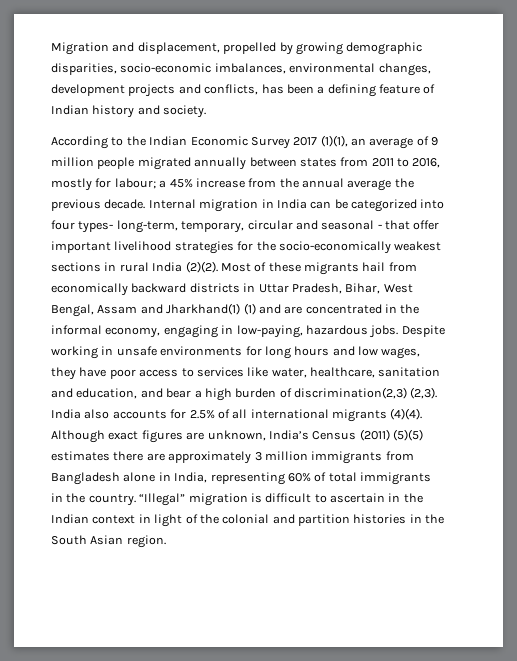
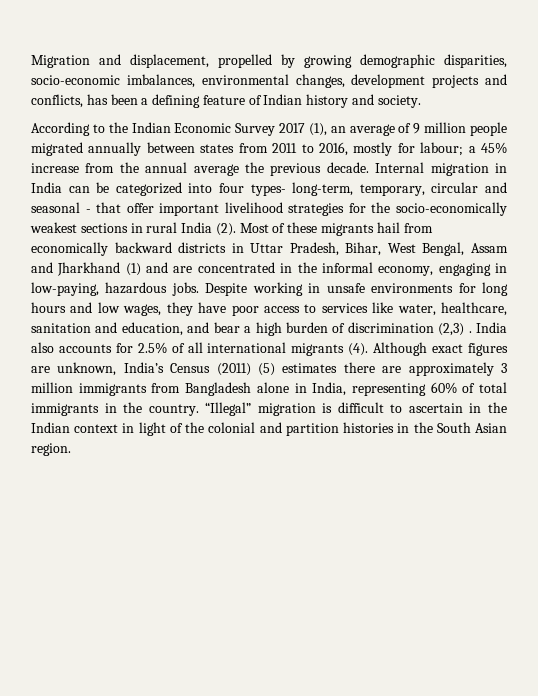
- According to the Indian Economic Survey 2017 (1)(1), an average of 9 million people migrated annually between states from 2011 to 2016, mostly for labour; a 45% increase from the annual average the previous decade.
+ According to the Indian Economic Survey 2017 (1), an average of 9 million people migrated annually between states from 2011 to 2016, mostly for labour; a 45% increase from the annual average the previous decade.
- Internal migration in India can be categorized into four types- long-term, temporary, circular and seasonal - that offer important livelihood strategies for the socio-economically weakest sections in rural India (2)(2).
+ Internal migration in India can be categorized into four types- long-term, temporary, circular and seasonal - that offer important livelihood strategies for the socio-economically weakest sections in rural India (2).
- Most of these migrants hail from economically backward districts in Uttar Pradesh, Bihar, West Bengal, Assam and Jharkhand(1) (1) and are concentrated in the informal economy, engaging in low-paying, hazardous jobs.
+ Most of these migrants hail from economically backward districts in Uttar Pradesh, Bihar, West Bengal, Assam and Jharkhand (1) and are concentrated in the informal economy, engaging in low-paying, hazardous jobs.
- Despite working in unsafe environments for long hours and low wages, they have poor access to services like water, healthcare, sanitation and education, and bear a high burden of discrimination(2,3) (2,3).
+ Despite working in unsafe environments for long hours and low wages, they have poor access to services like water, healthcare, sanitation and education, and bear a high burden of discrimination (2,3) .
- India also accounts for 2.5% of all international migrants (4)(4).
+ India also accounts for 2.5% of all international migrants (4).
- Although exact figures are unknown, India’s Census (2011) (5)(5) estimates there are approximately 3 million immigrants from Bangladesh alone in India, representing 60% of total immigrants in the country.
+ Although exact figures are unknown, India’s Census (2011) (5) estimates there are approximately 3 million immigrants from Bangladesh alone in India, representing 60% of total immigrants in the country.

